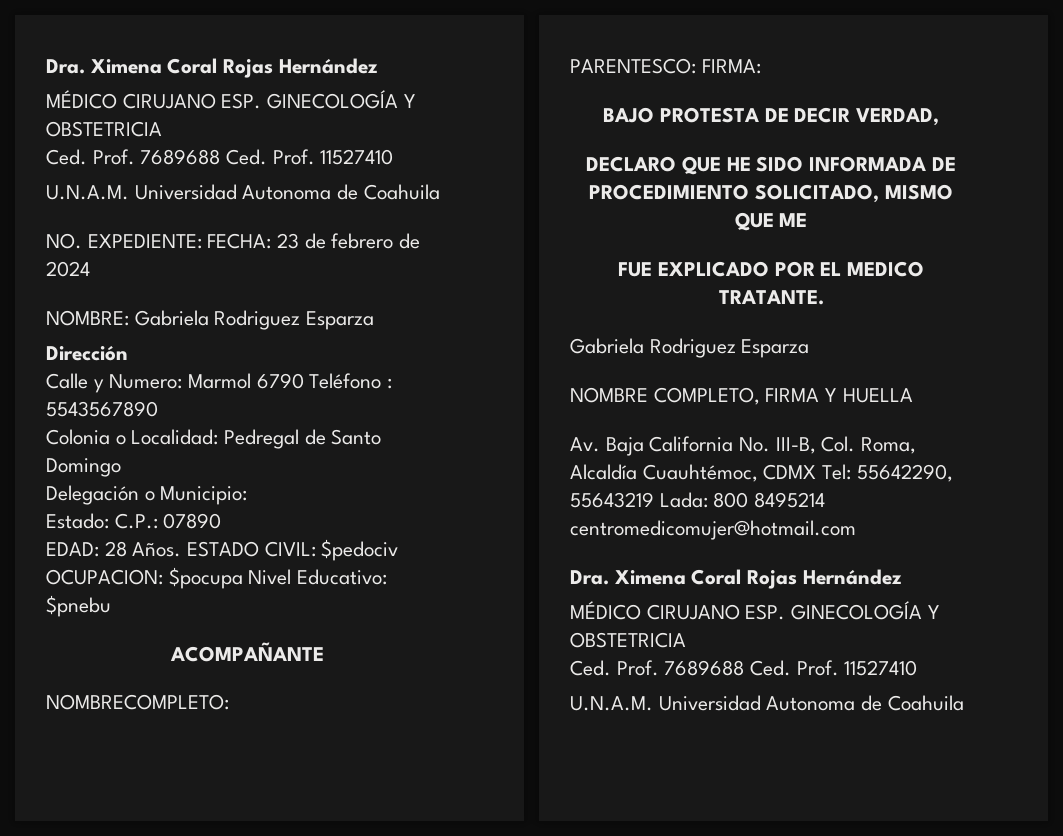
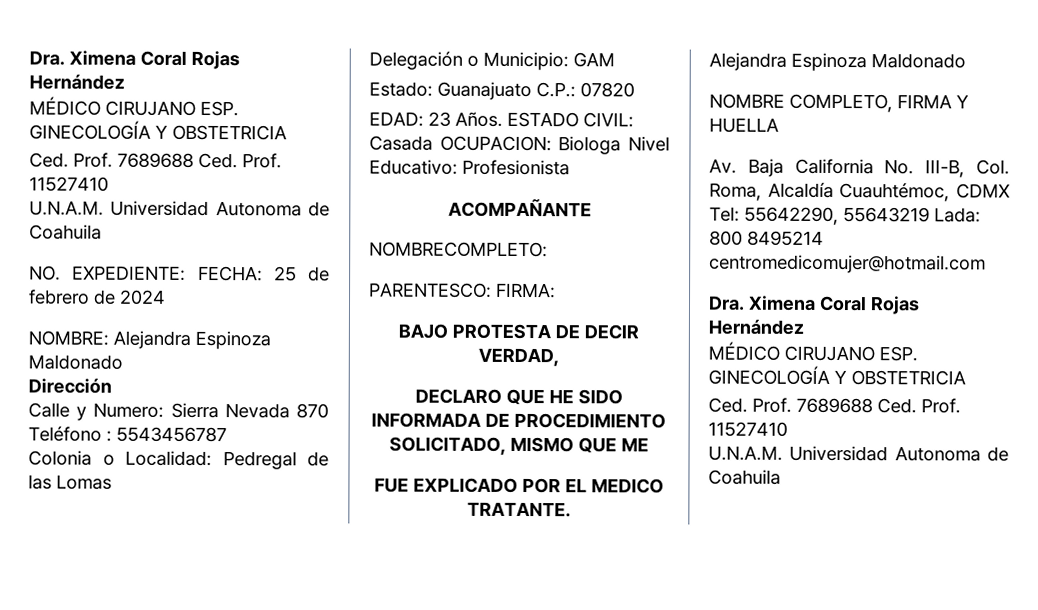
- NO. EXPEDIENTE: FECHA: 23 de febrero de 2024
+ NO. EXPEDIENTE: FECHA: 25 de febrero de 2024
- NOMBRE: Gabriela Rodriguez Esparza
+ NOMBRE: Alejandra Espinoza Maldonado
- Calle y Numero: Marmol 6790 Teléfono : 5543567890
+ Calle y Numero: Sierra Nevada 870 Teléfono : 5543456787
- Colonia o Localidad: Pedregal de Santo Domingo
+ Colonia o Localidad: Pedregal de las Lomas
- Delegación o Municipio:
+ Delegación o Municipio: GAM
- Estado: C.P.: 07890
+ Estado: Guanajuato C.P.: 07820
- EDAD: 28 Años.
+ EDAD: 23 Años.
- ESTADO CIVIL: $pedociv OCUPACION: $pocupa Nivel Educativo: $pnebu
+ ESTADO CIVIL: Casada OCUPACION: Biologa Nivel Educativo: Profesionista
  FUE EXPLICADO POR EL MEDICO TRATANTE.
- Gabriela Rodriguez Esparza
+ Alejandra Espinoza Maldonado

